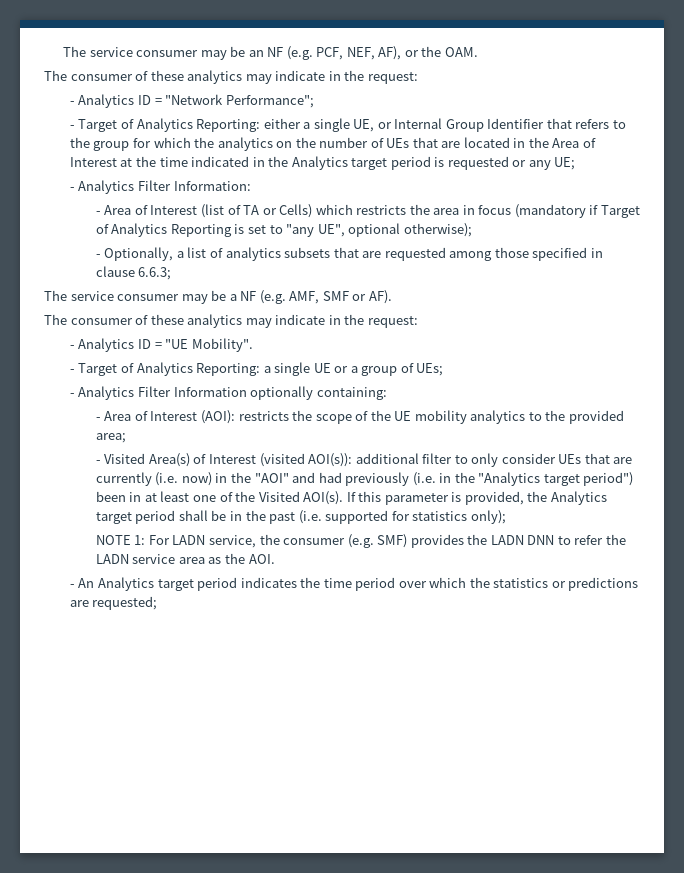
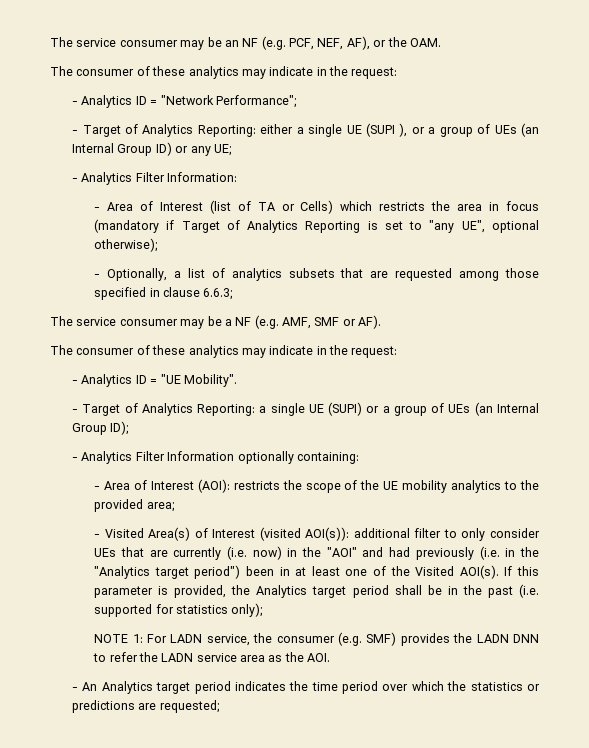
- - Target of Analytics Reporting: either a single UE, or Internal Group Identifier that refers to the group for which the analytics on the number of UEs that are located in the Area of Interest at the time indicated in the Analytics target period is requested or any UE;
+ - Target of Analytics Reporting: either a single UE (SUPI ), or a group of UEs (an Internal Group ID) or any UE;
- - Target of Analytics Reporting: a single UE or a group of UEs;
+ - Target of Analytics Reporting: a single UE (SUPI) or a group of UEs (an Internal Group ID);

